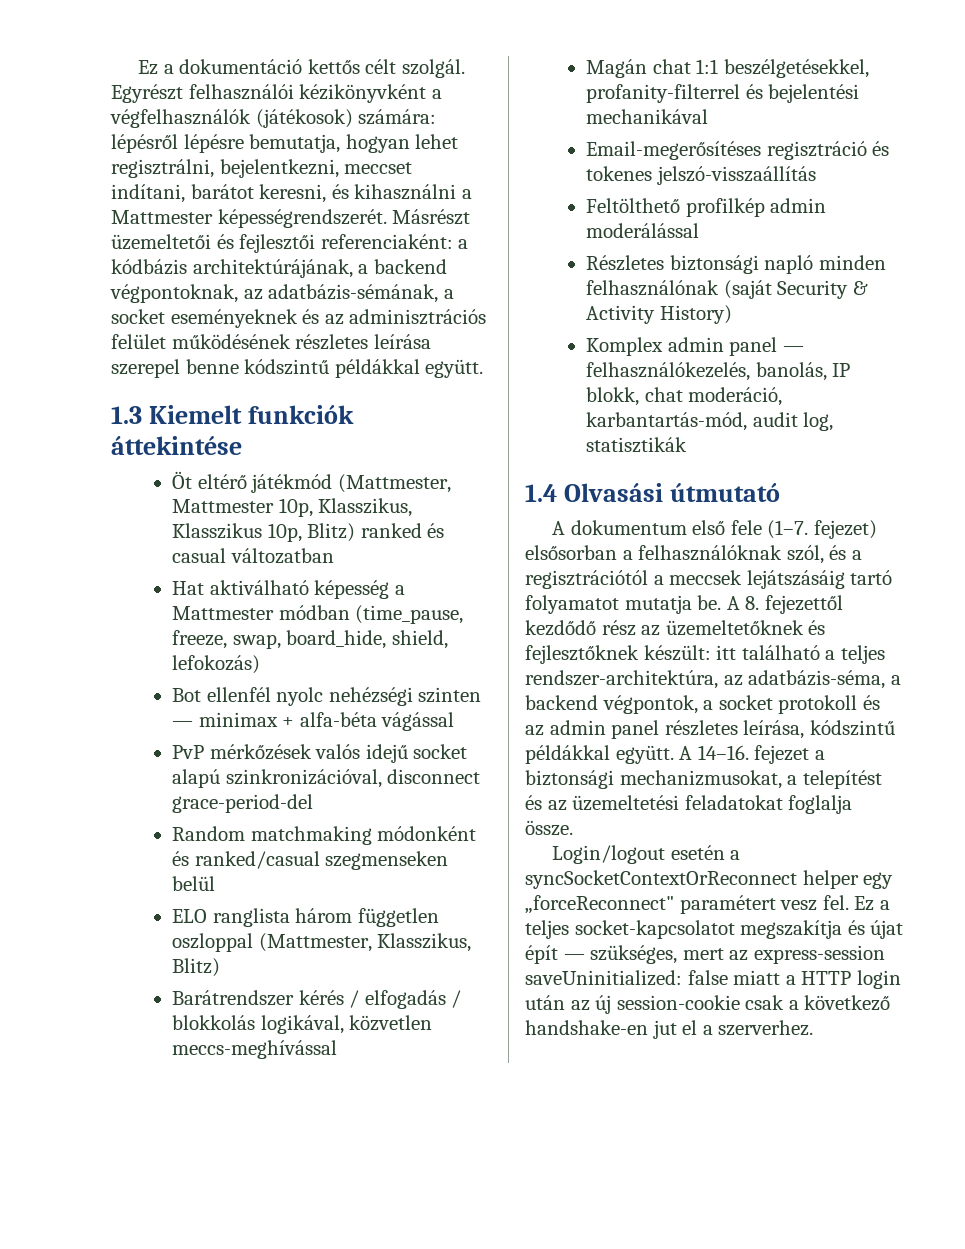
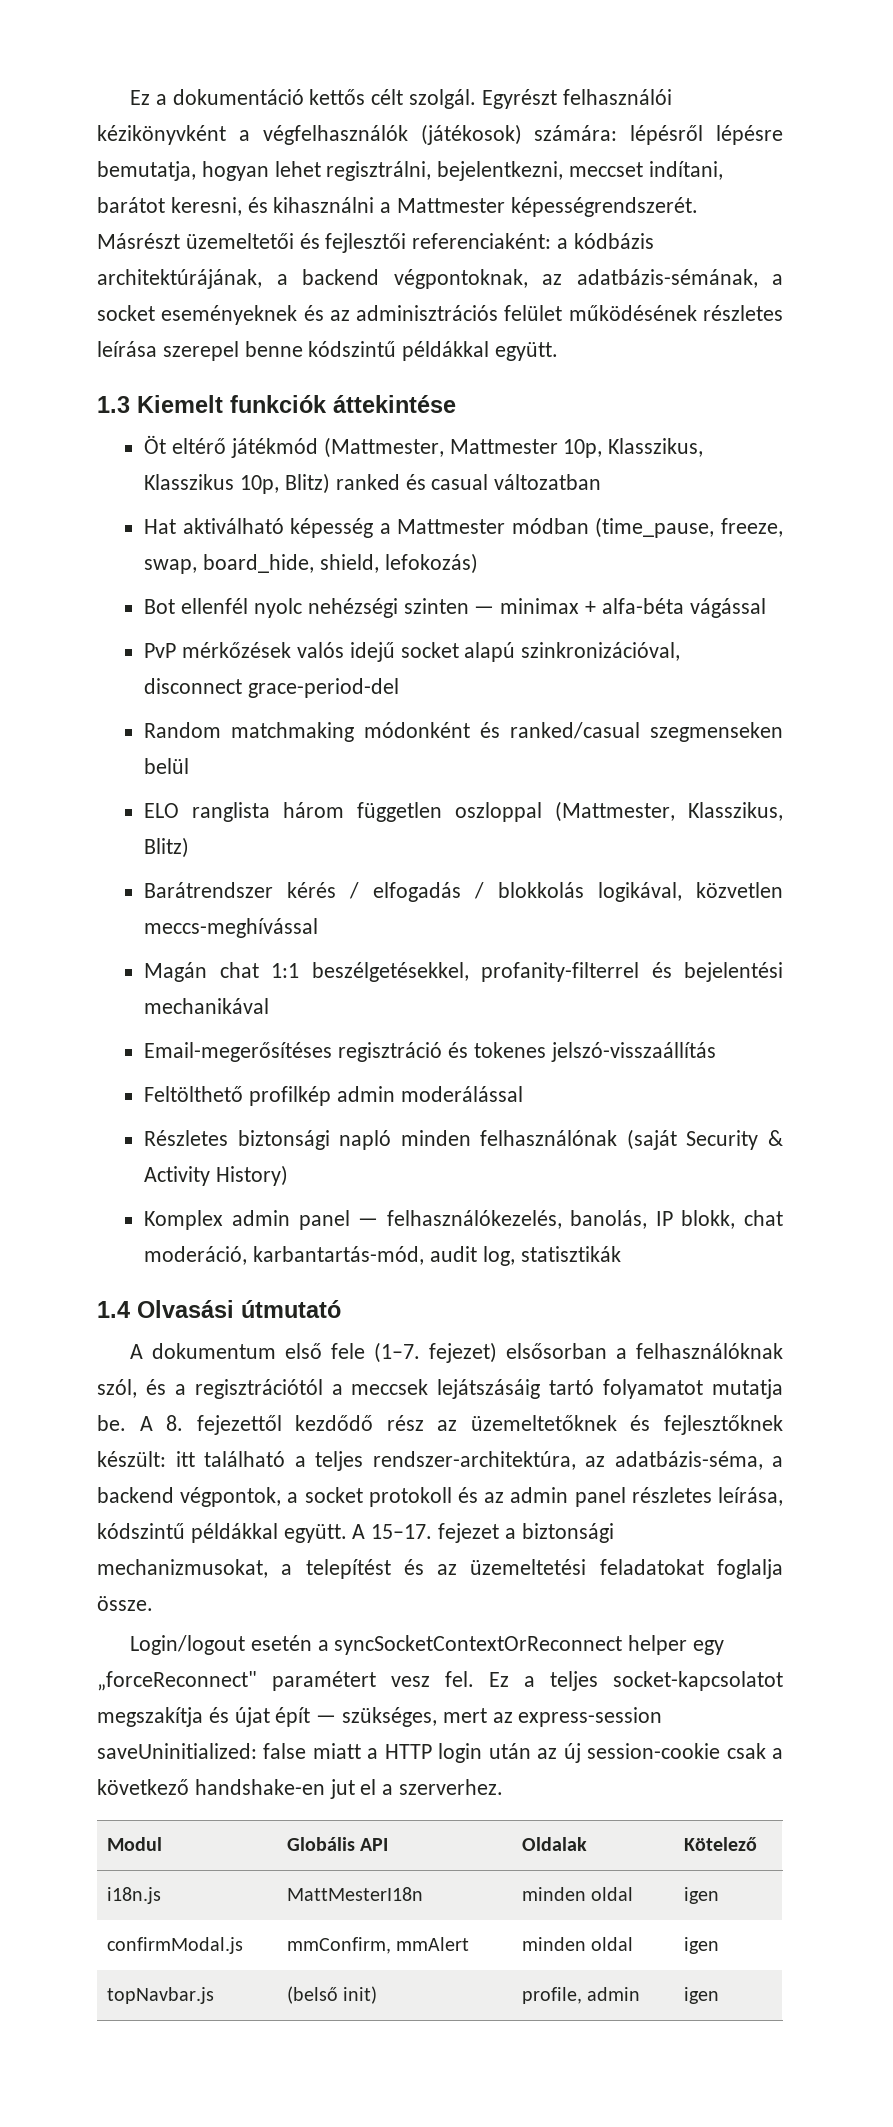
- A 14–16. fejezet a biztonsági mechanizmusokat, a telepítést és az üzemeltetési feladatokat foglalja össze.
+ A 15–17. fejezet a biztonsági mechanizmusokat, a telepítést és az üzemeltetési feladatokat foglalja össze.
+ Modul | Globális API | Oldalak | Kötelező
+ i18n.js | MattMesterI18n | minden oldal | igen
+ confirmModal.js | mmConfirm, mmAlert | minden oldal | igen
+ topNavbar.js | (belső init) | profile, admin | igen

